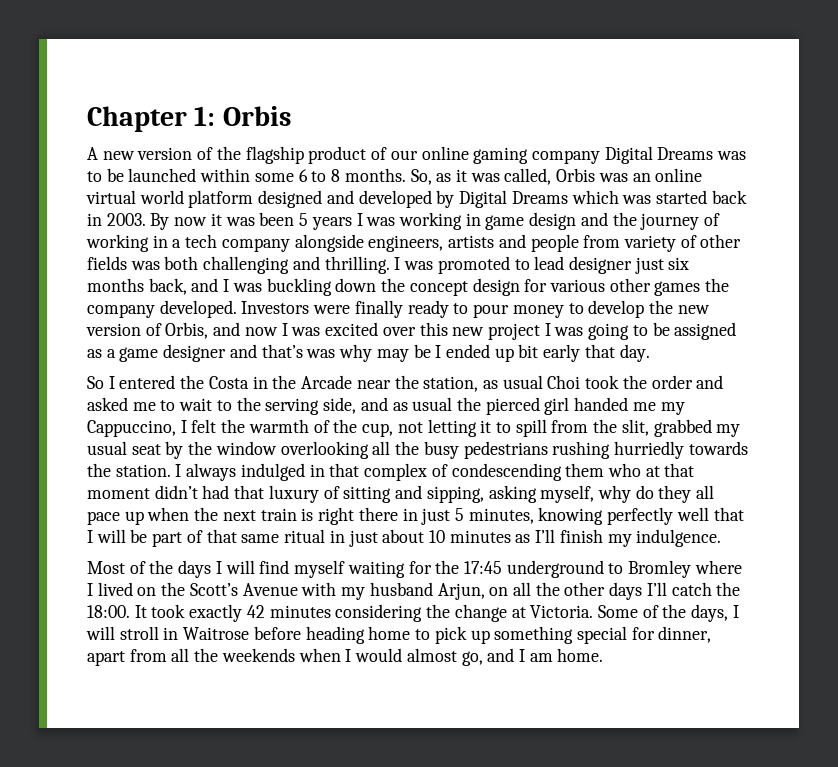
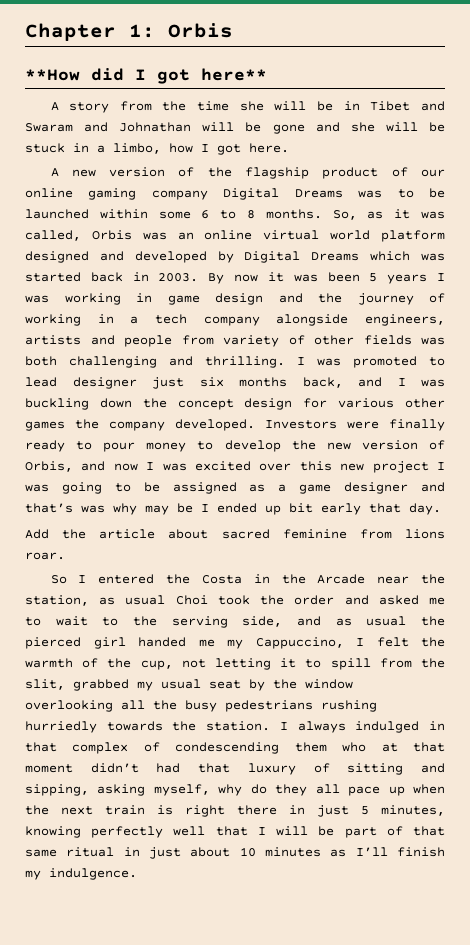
+ **How did I got here**
+ A story from the time she will be in Tibet and Swaram and Johnathan will be gone and she will be stuck in a limbo, how I got here.
+ Add the article about sacred feminine from lions roar.
- Most of the days I will find myself waiting for the 17:45 underground to Bromley where I lived on the Scott’s Avenue with my husband Arjun, on all the other days I’ll catch the 18:00. It took exactly 42 minutes considering the change at Victoria. Some of the days, I will stroll in Waitrose before heading home to pick up something special for dinner, apart from all the weekends when I would almost go, and I am home.

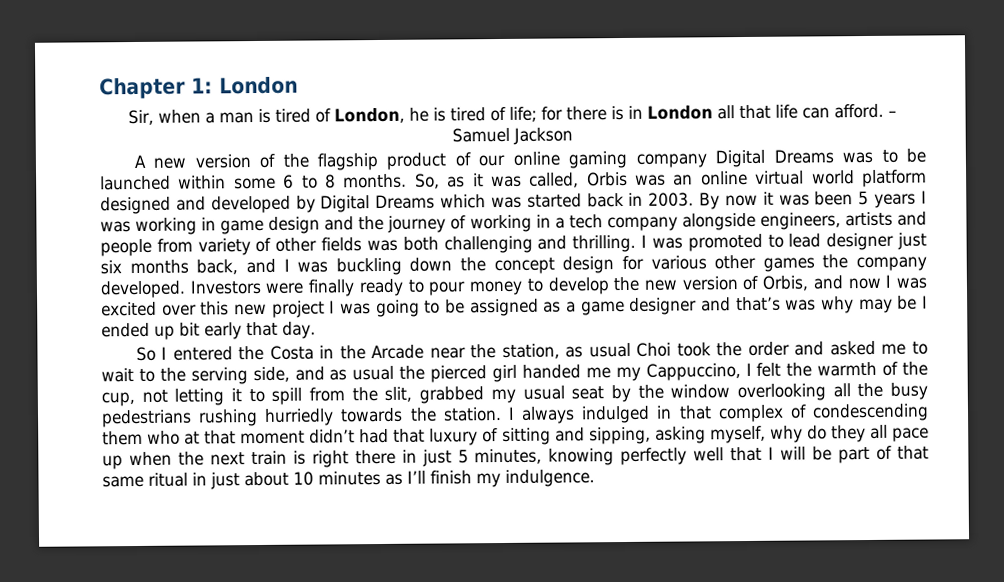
- Chapter 1: Orbis
- **How did I got here**
- A story from the time she will be in Tibet and Swaram and Johnathan will be gone and she will be stuck in a limbo, how I got here.
+ Chapter 1: London
+ Sir, when a man is tired of London, he is tired of life; for there is in London all that life can afford. – Samuel Jackson
- Add the article about sacred feminine from lions roar.

